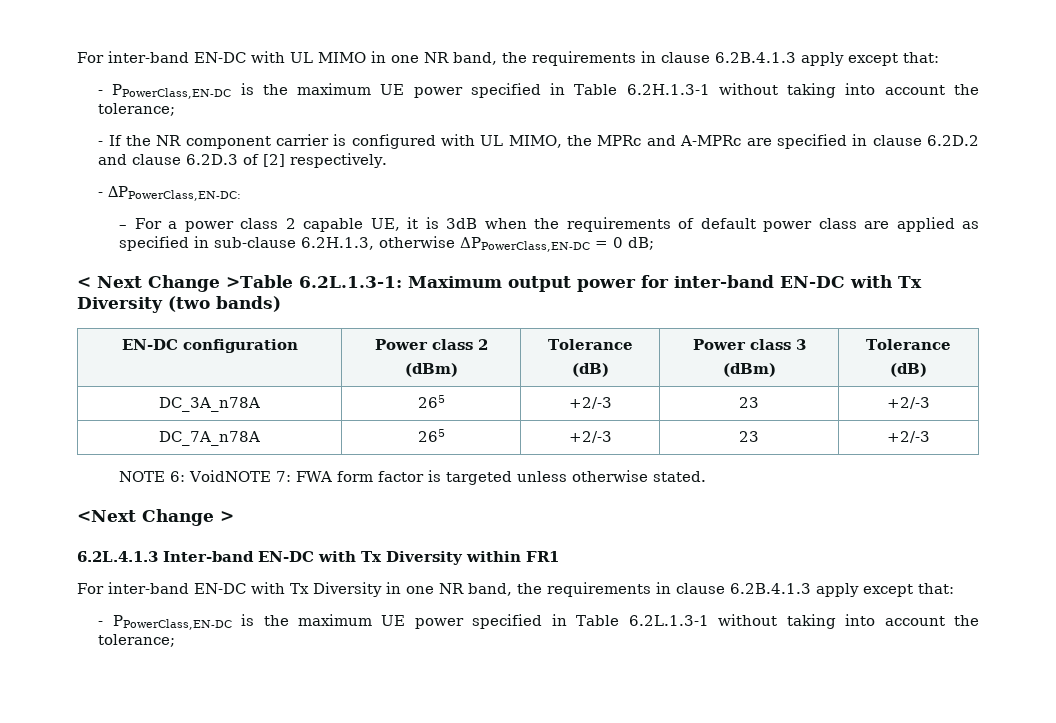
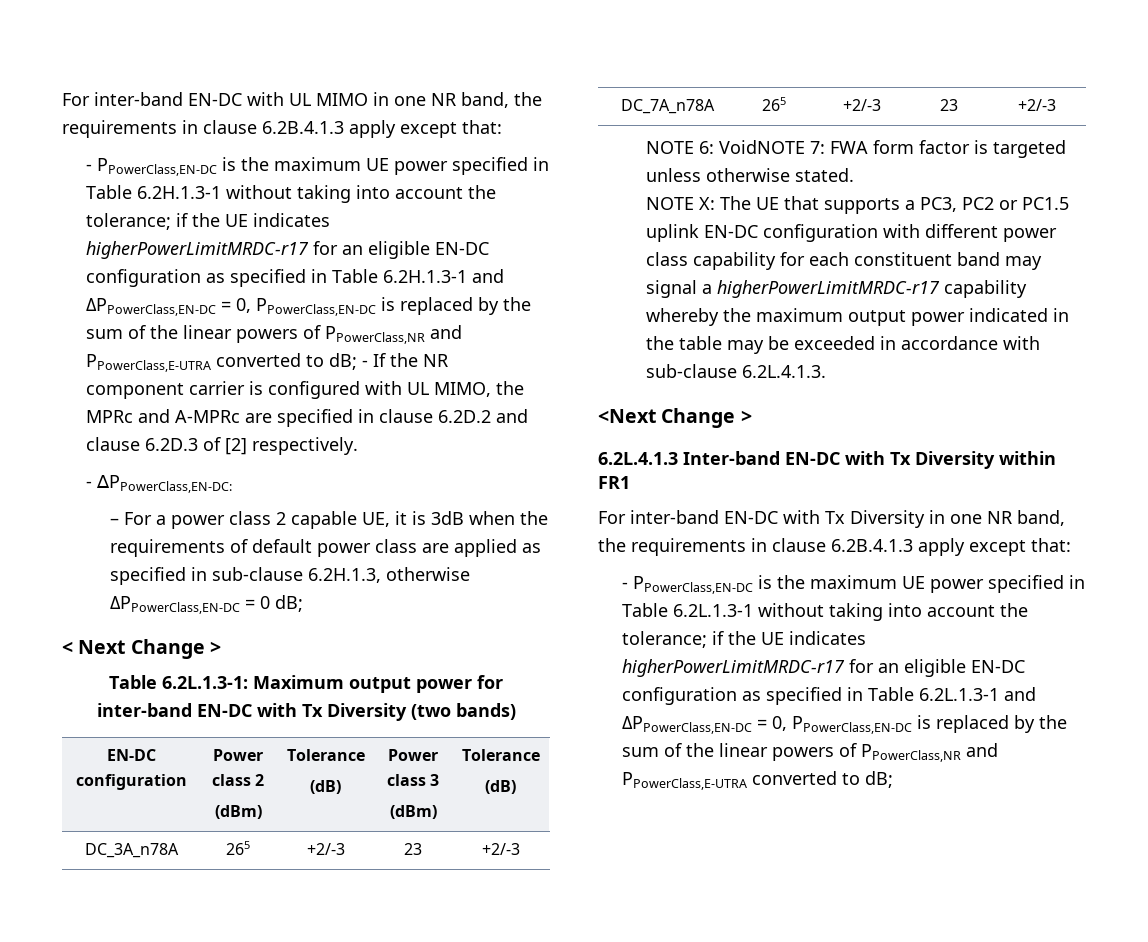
- - PPowerClass,EN-DC is the maximum UE power specified in Table 6.2H.1.3-1 without taking into account the tolerance;
- - If the NR component carrier is configured with UL MIMO, the MPRc and A-MPRc are specified in clause 6.2D.2 and clause 6.2D.3 of [2] respectively.
+ - PPowerClass,EN-DC is the maximum UE power specified in Table 6.2H.1.3-1 without taking into account the tolerance; if the UE indicates higherPowerLimitMRDC-r17 for an eligible EN-DC configuration as specified in Table 6.2H.1.3-1 and ΔPPowerClass,EN-DC = 0, PPowerClass,EN-DC is replaced by the sum of the linear powers of PPowerClass,NR and PPowerClass,E-UTRA converted to dB; - If the NR component carrier is configured with UL MIMO, the MPRc and A-MPRc are specified in clause 6.2D.2 and clause 6.2D.3 of [2] respectively.
- < Next Change >Table 6.2L.1.3-1: Maximum output power for inter-band EN-DC with Tx Diversity (two bands)
+ < Next Change >
+ Table 6.2L.1.3-1: Maximum output power for inter-band EN-DC with Tx Diversity (two bands)
+ NOTE X: The UE that supports a PC3, PC2 or PC1.5 uplink EN-DC configuration with different power class capability for each constituent band may signal a higherPowerLimitMRDC-r17 capability whereby the maximum output power indicated in the table may be exceeded in accordance with sub-clause 6.2L.4.1.3.
- - PPowerClass,EN-DC is the maximum UE power specified in Table 6.2L.1.3-1 without taking into account the tolerance;
+ - PPowerClass,EN-DC is the maximum UE power specified in Table 6.2L.1.3-1 without taking into account the tolerance; if the UE indicates higherPowerLimitMRDC-r17 for an eligible EN-DC configuration as specified in Table 6.2L.1.3-1 and ΔPPowerClass,EN-DC = 0, PPowerClass,EN-DC is replaced by the sum of the linear powers of PPowerClass,NR and PPowerClass,E-UTRA converted to dB;

